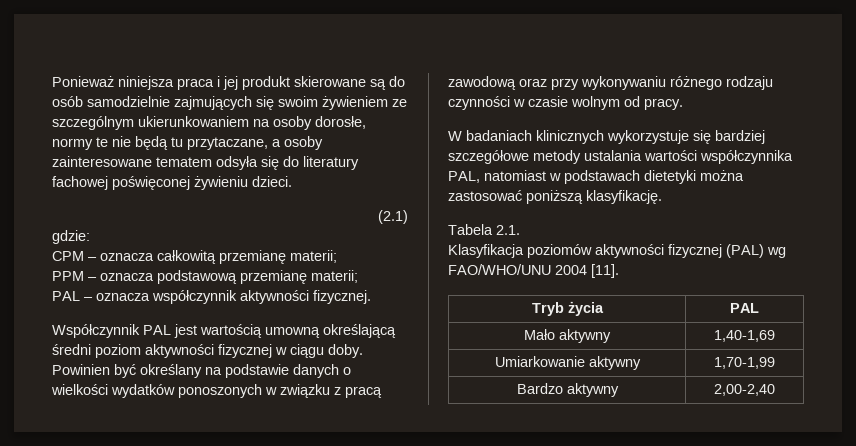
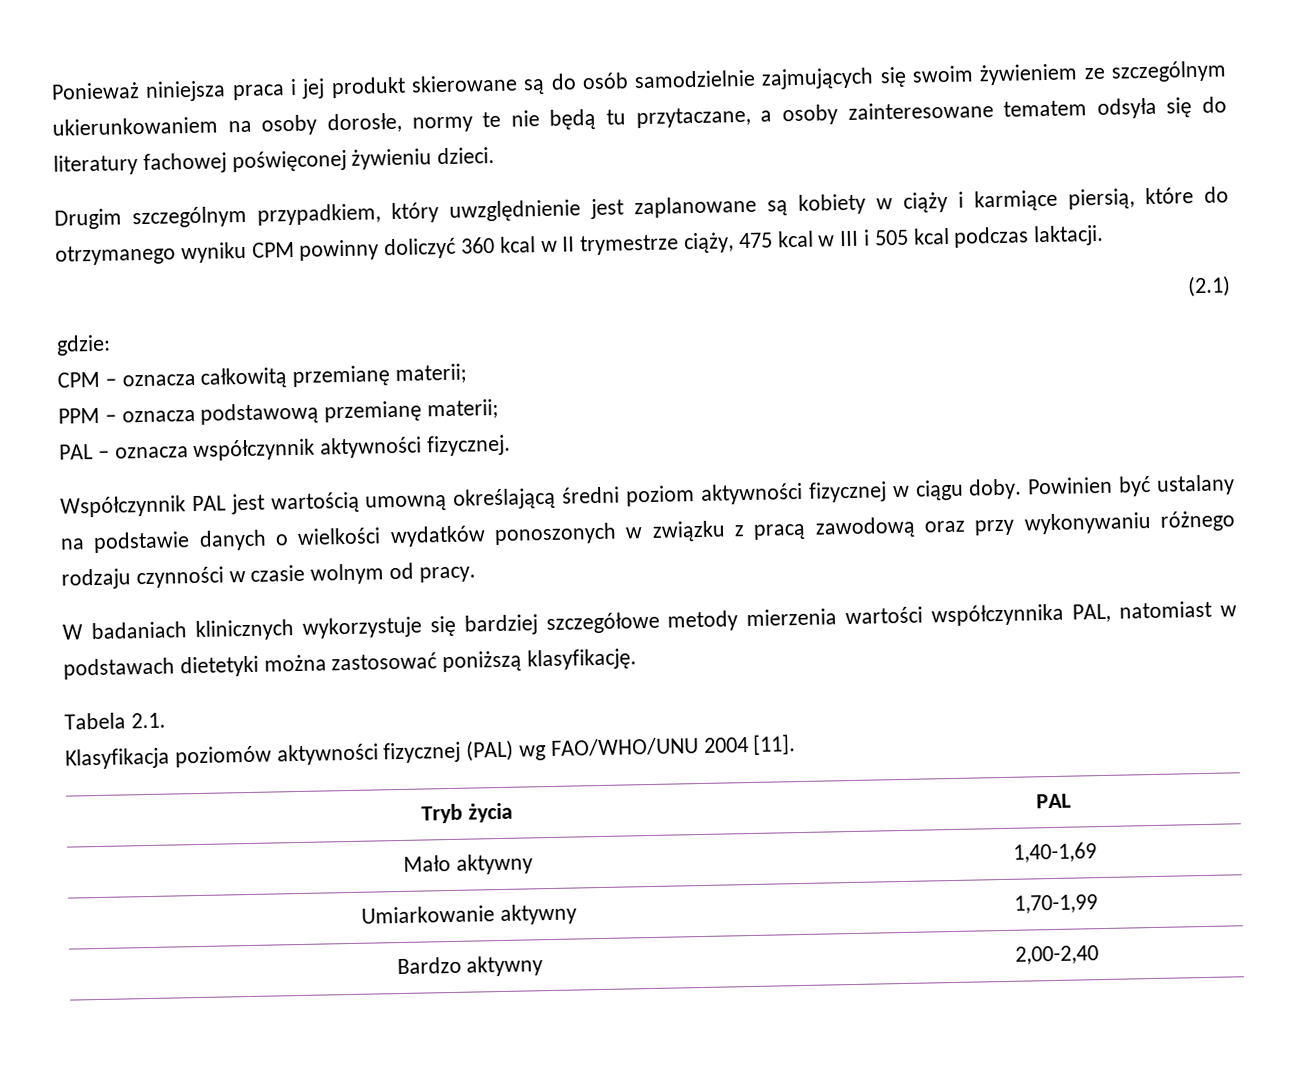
+ Drugim szczególnym przypadkiem, który uwzględnienie jest zaplanowane są kobiety w ciąży i karmiące piersią, które do otrzymanego wyniku CPM powinny doliczyć 360 kcal w II trymestrze ciąży, 475 kcal w III i 505 kcal podczas laktacji.
- Powinien być określany na podstawie danych o wielkości wydatków ponoszonych w związku z pracą zawodową oraz przy wykonywaniu różnego rodzaju czynności w czasie wolnym od pracy.
+ Powinien być ustalany na podstawie danych o wielkości wydatków ponoszonych w związku z pracą zawodową oraz przy wykonywaniu różnego rodzaju czynności w czasie wolnym od pracy.
- W badaniach klinicznych wykorzystuje się bardziej szczegółowe metody ustalania wartości współczynnika PAL, natomiast w podstawach dietetyki można zastosować poniższą klasyfikację.
+ W badaniach klinicznych wykorzystuje się bardziej szczegółowe metody mierzenia wartości współczynnika PAL, natomiast w podstawach dietetyki można zastosować poniższą klasyfikację.

